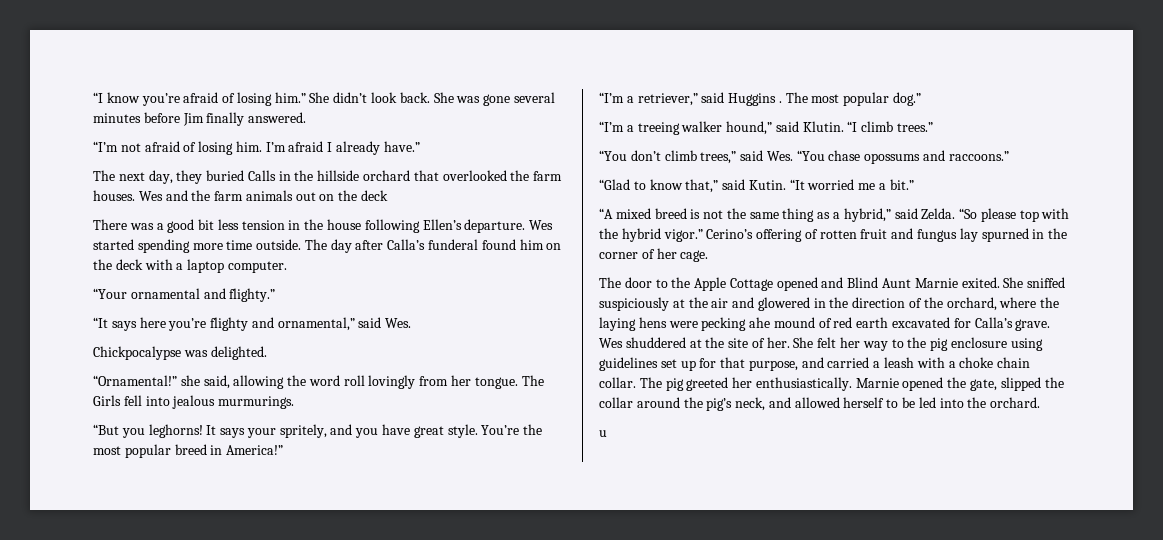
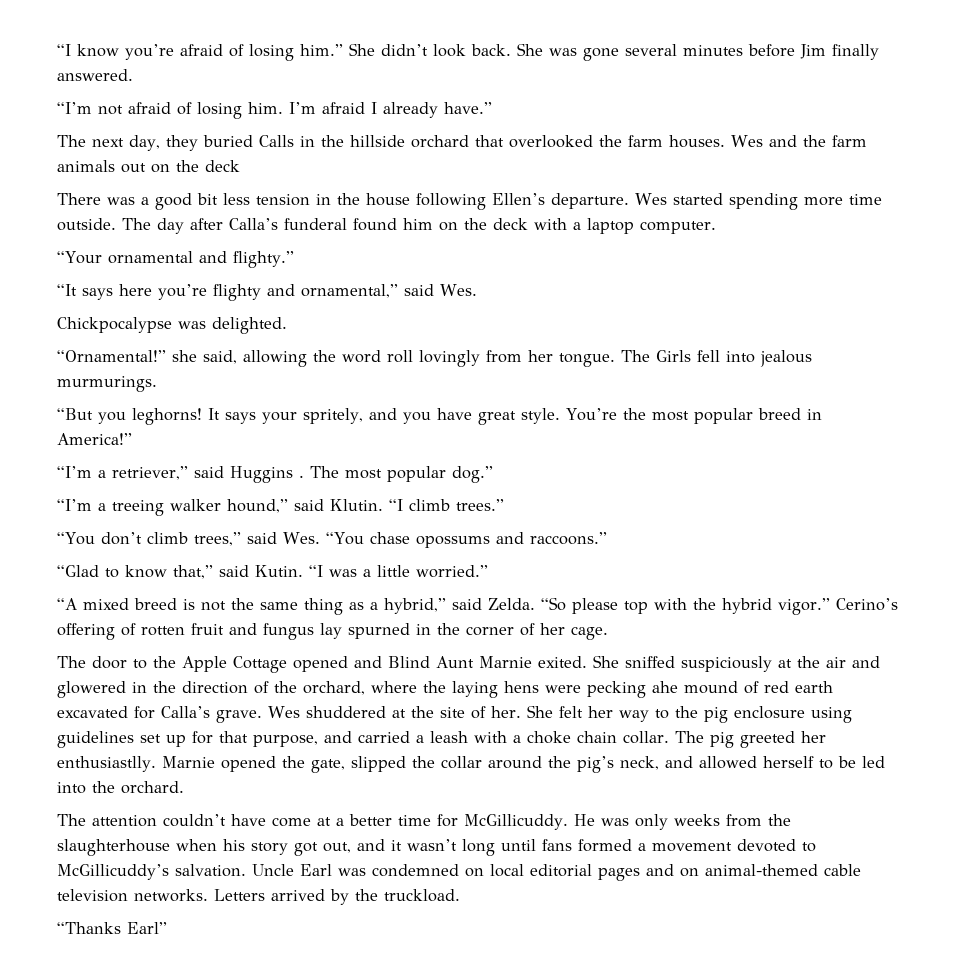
- “It worried me a bit.”
+ “I was a little worried.”
- The pig greeted her enthusiastically.
+ The pig greeted her enthusiastlly.
- u
+ The attention couldn’t have come at a better time for McGillicuddy. He was only weeks from the slaughterhouse when his story got out, and it wasn’t long until fans formed a movement devoted to McGillicuddy’s salvation. Uncle Earl was condemned on local editorial pages and on animal-themed cable television networks. Letters arrived by the truckload.
+ “Thanks Earl”

